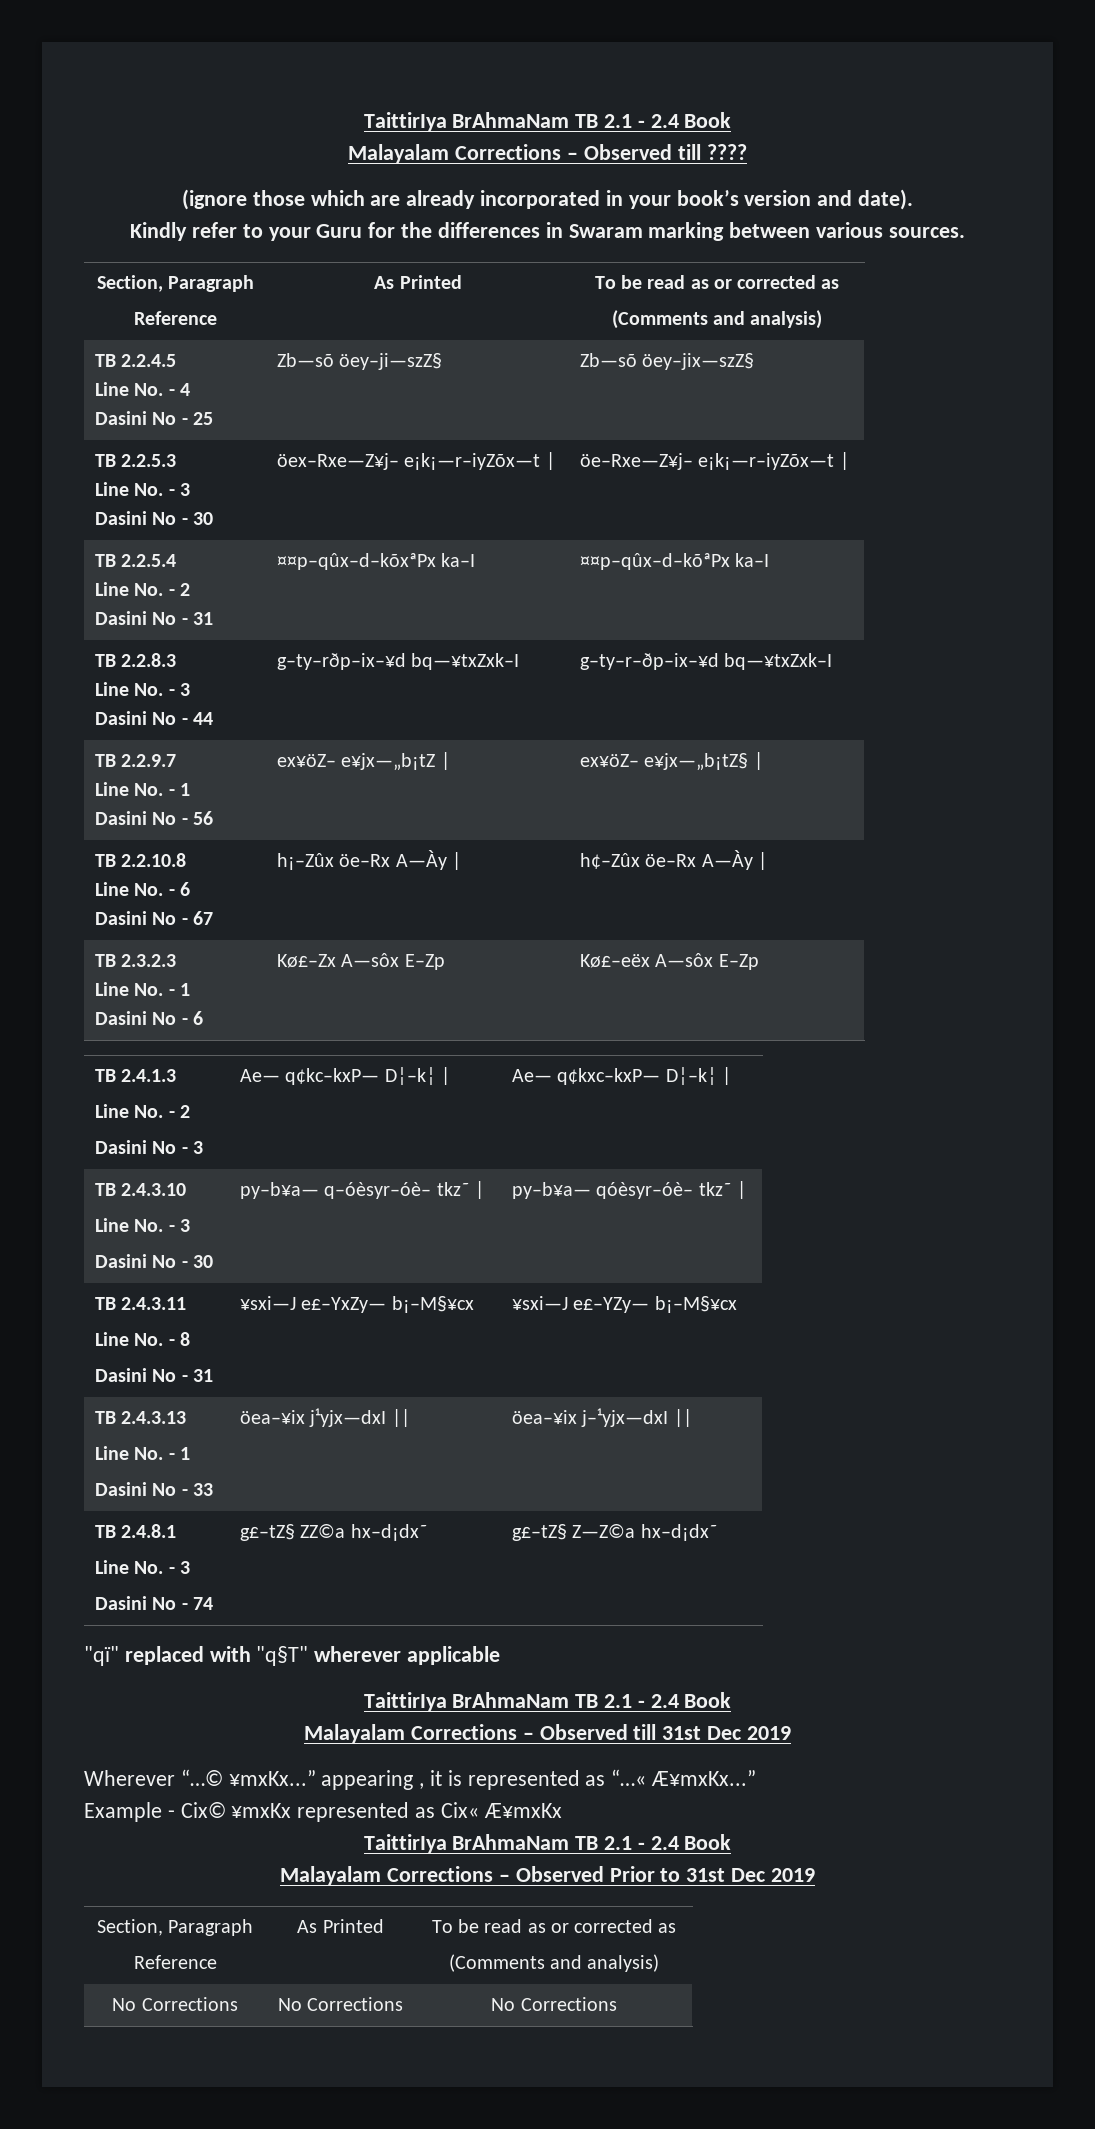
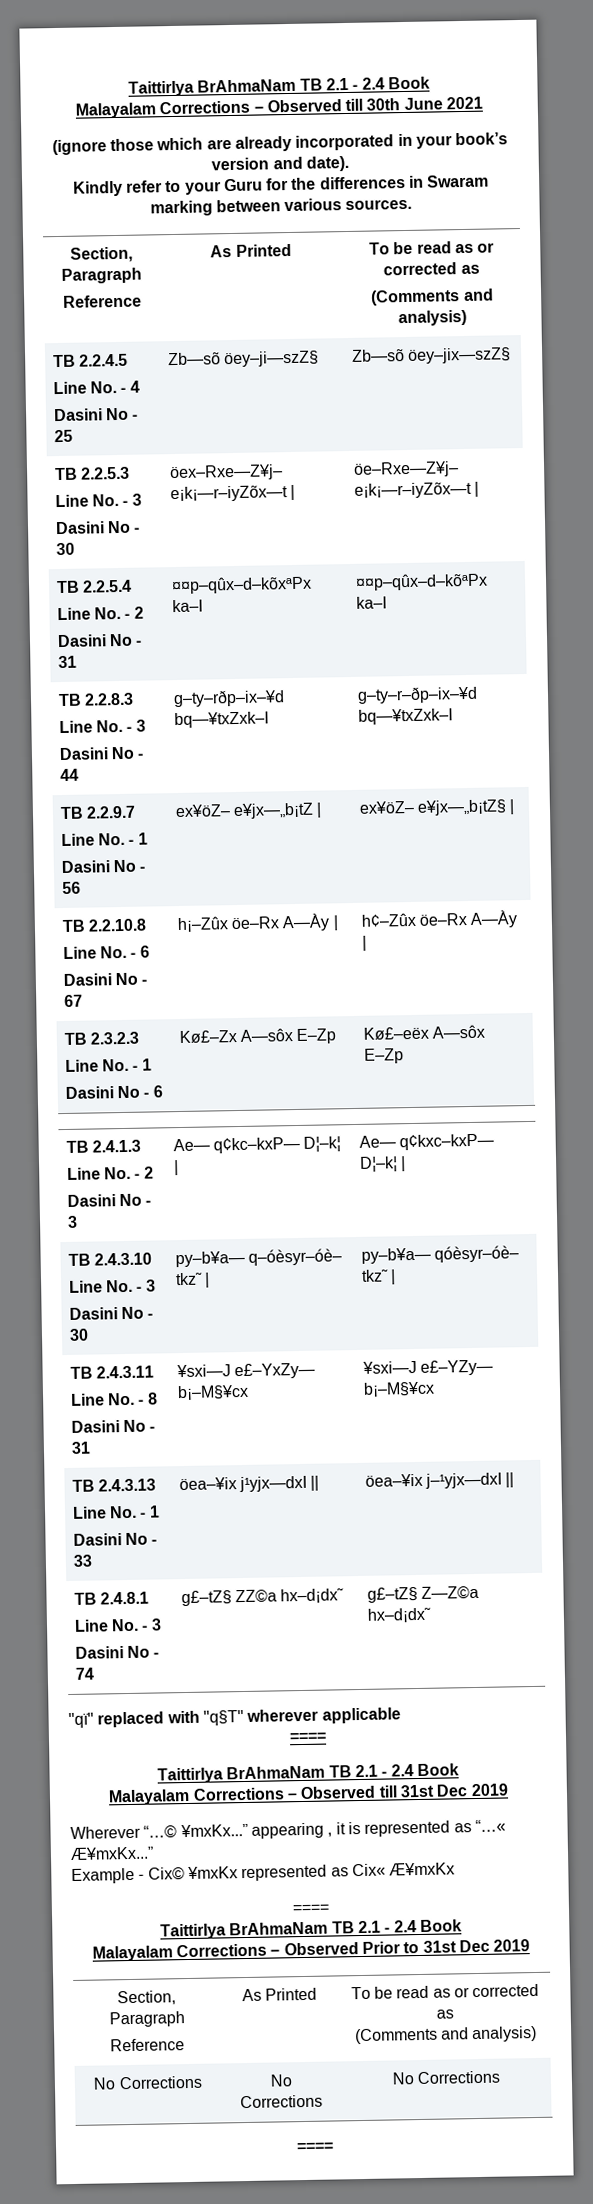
- Malayalam Corrections – Observed till ????
+ Malayalam Corrections – Observed till 30th June 2021
  "qï" replaced with "q§T" wherever applicable
+ ====
  Example - Cix© ¥mxKx represented as Cix« Æ¥mxKx
+ ====
  No Corrections | No Corrections | No Corrections
+ ====

